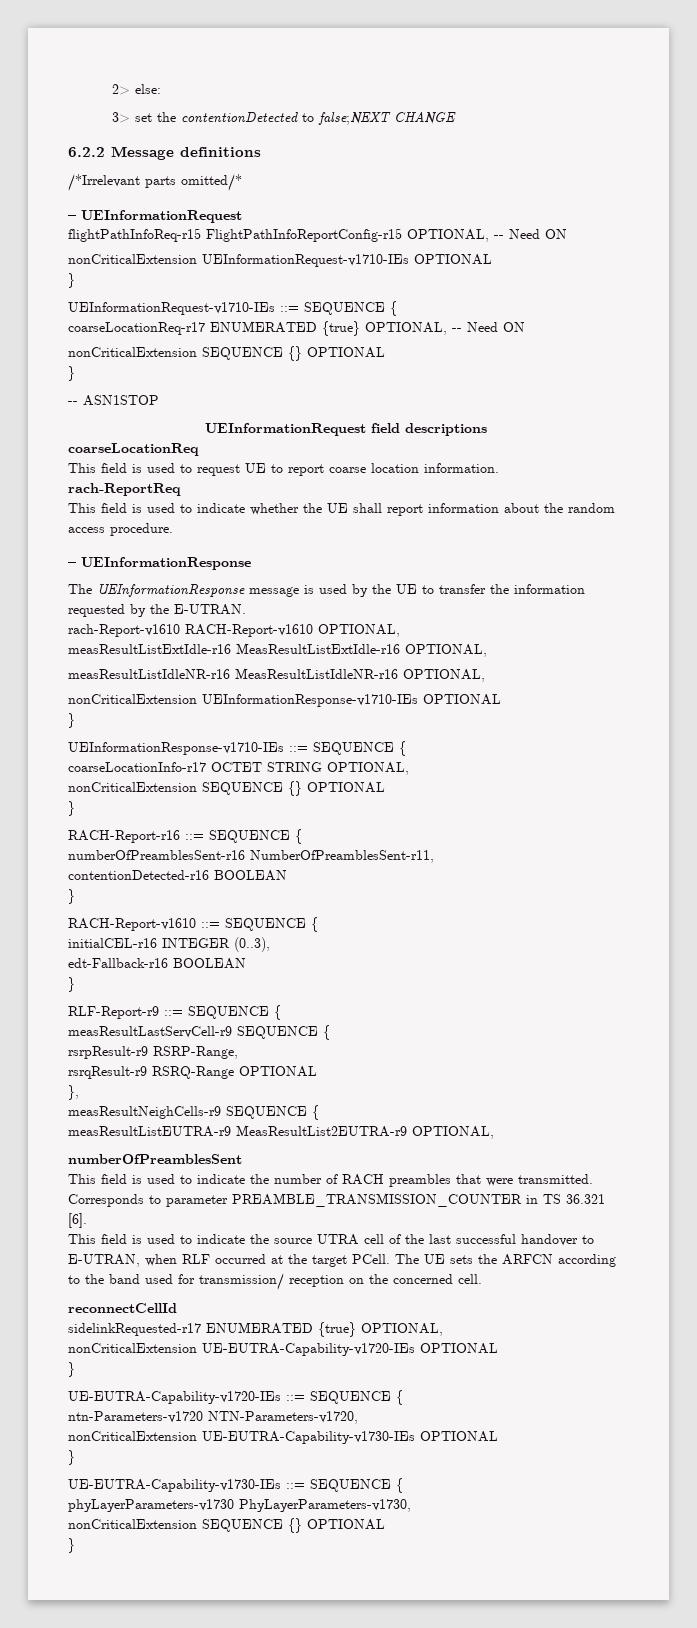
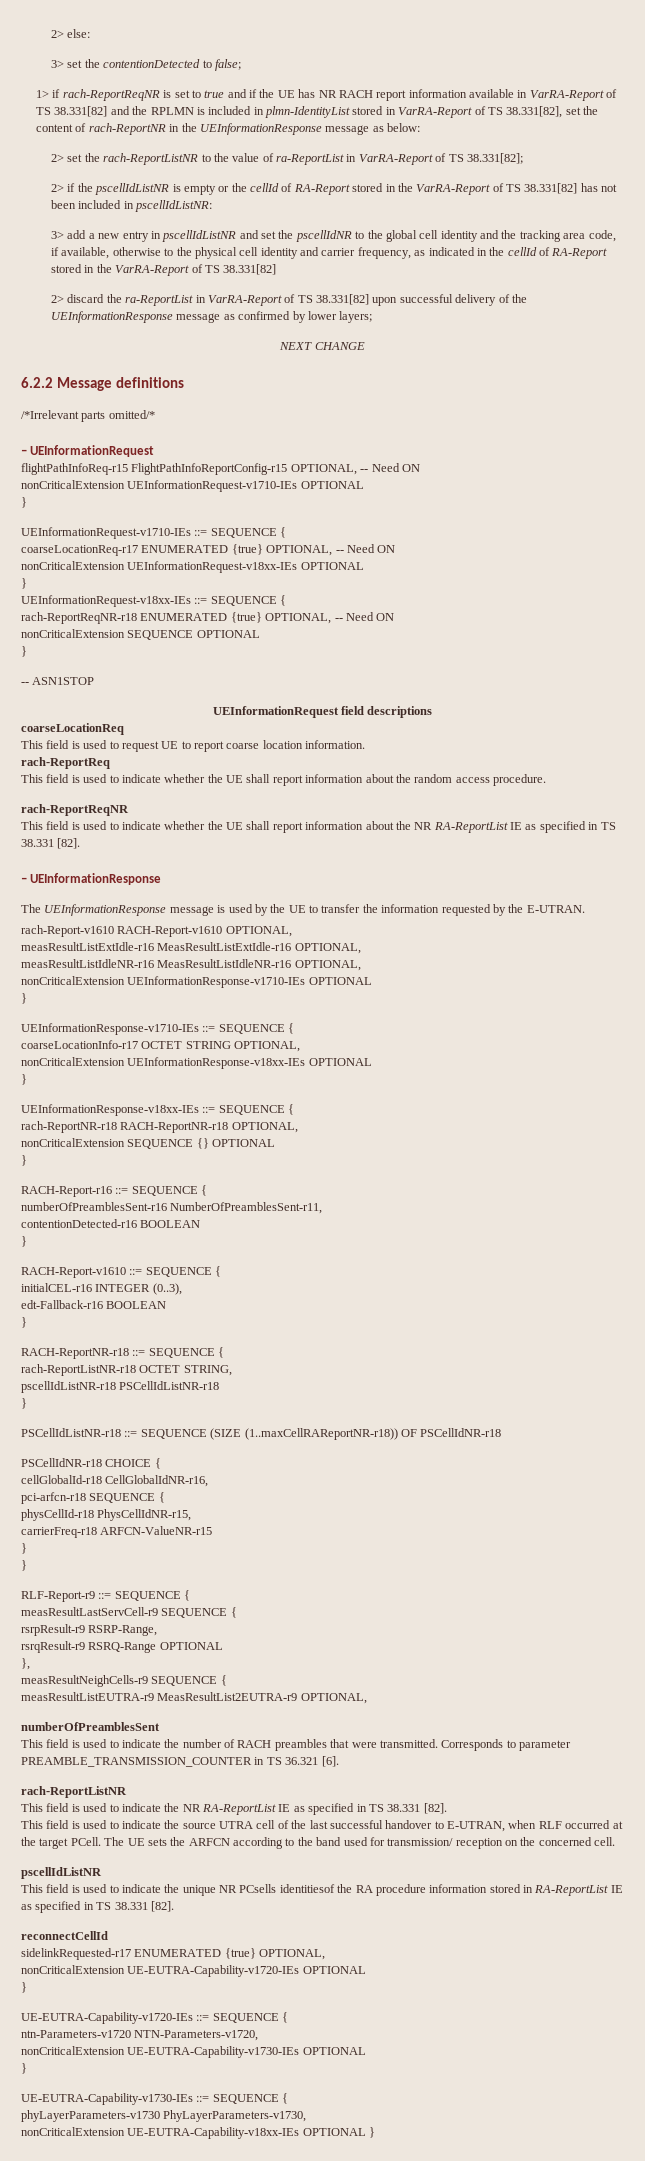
- 3> set the contentionDetected to false;NEXT CHANGE
+ 3> set the contentionDetected to false;
+ 1> if rach-ReportReqNR is set to true and if the UE has NR RACH report information available in VarRA-Report of TS 38.331[82] and the RPLMN is included in plmn-IdentityList stored in VarRA-Report of TS 38.331[82], set the content of rach-ReportNR in the UEInformationResponse message as below:
+ 2> set the rach-ReportListNR to the value of ra-ReportList in VarRA-Report of TS 38.331[82];
+ 2> if the pscellIdListNR is empty or the cellId of RA-Report stored in the VarRA-Report of TS 38.331[82] has not been included in pscellIdListNR:
+ 3> add a new entry in pscellIdListNR and set the pscellIdNR to the global cell identity and the tracking area code, if available, otherwise to the physical cell identity and carrier frequency, as indicated in the cellId of RA-Report stored in the VarRA-Report of TS 38.331[82]
+ 2> discard the ra-ReportList in VarRA-Report of TS 38.331[82] upon successful delivery of the UEInformationResponse message as confirmed by lower layers;
+ NEXT CHANGE
  coarseLocationReq-r17 ENUMERATED {true} OPTIONAL, -- Need ON
- nonCriticalExtension SEQUENCE {} OPTIONAL
+ nonCriticalExtension UEInformationRequest-v18xx-IEs OPTIONAL
+ }
+ UEInformationRequest-v18xx-IEs ::= SEQUENCE {
+ rach-ReportReqNR-r18 ENUMERATED {true} OPTIONAL, -- Need ON
+ nonCriticalExtension SEQUENCE OPTIONAL
  This field is used to indicate whether the UE shall report information about the random access procedure.
+ rach-ReportReqNR
+ This field is used to indicate whether the UE shall report information about the NR RA-ReportList IE as specified in TS 38.331 [82].
+ nonCriticalExtension UEInformationResponse-v18xx-IEs OPTIONAL
+ }
+ UEInformationResponse-v18xx-IEs ::= SEQUENCE {
+ rach-ReportNR-r18 RACH-ReportNR-r18 OPTIONAL,
+ RACH-ReportNR-r18 ::= SEQUENCE {
+ rach-ReportListNR-r18 OCTET STRING,
+ pscellIdListNR-r18 PSCellIdListNR-r18
+ }
+ PSCellIdListNR-r18 ::= SEQUENCE (SIZE (1..maxCellRAReportNR-r18)) OF PSCellIdNR-r18
+ PSCellIdNR-r18 CHOICE {
+ cellGlobalId-r18 CellGlobalIdNR-r16,
+ pci-arfcn-r18 SEQUENCE {
+ physCellId-r18 PhysCellIdNR-r15,
+ carrierFreq-r18 ARFCN-ValueNR-r15
+ }
+ }
  Corresponds to parameter PREAMBLE_TRANSMISSION_COUNTER in TS 36.321 [6].
+ rach-ReportListNR
+ This field is used to indicate the NR RA-ReportList IE as specified in TS 38.331 [82].
  The UE sets the ARFCN according to the band used for transmission/ reception on the concerned cell.
+ pscellIdListNR
+ This field is used to indicate the unique NR PCsells identitiesof the RA procedure information stored in RA-ReportList IE as specified in TS 38.331 [82].
  phyLayerParameters-v1730 PhyLayerParameters-v1730,
- nonCriticalExtension SEQUENCE {} OPTIONAL
- }
+ nonCriticalExtension UE-EUTRA-Capability-v18xx-IEs OPTIONAL }

